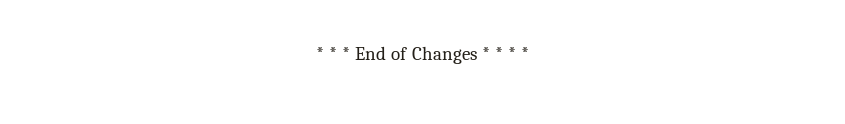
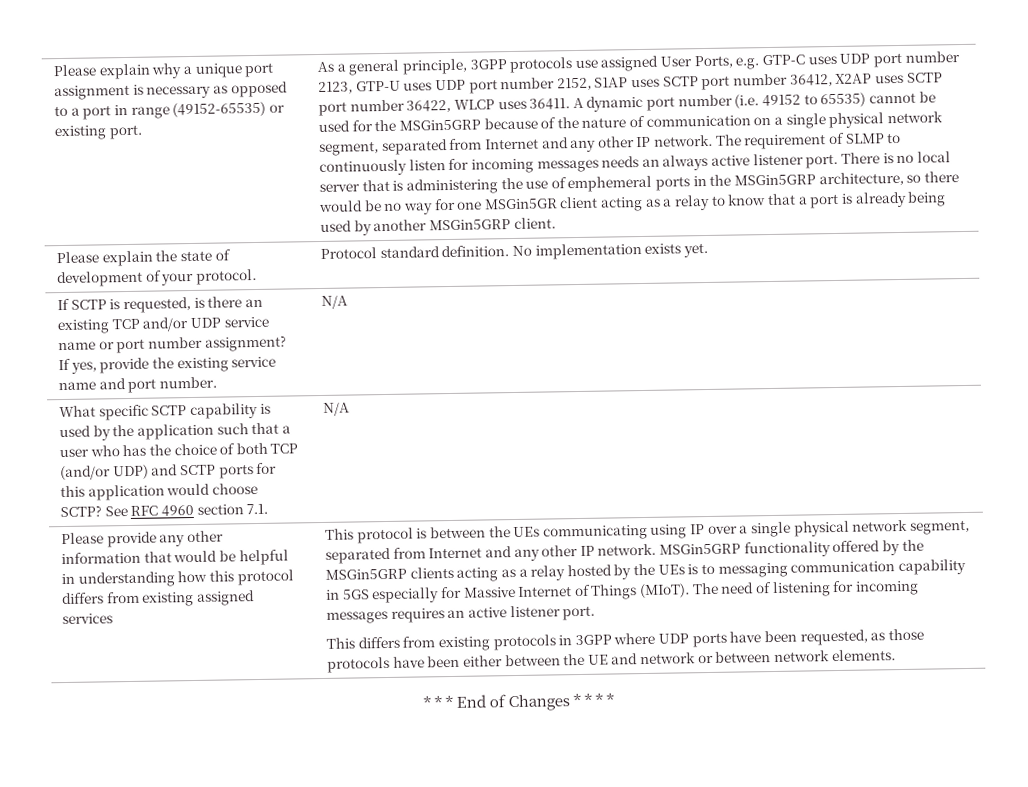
+ Please explain why a unique port assignment is necessary as opposed to a port in range (49152-65535) or existing port. | As a general principle, 3GPP protocols use assigned User Ports, e.g. GTP-C uses UDP port number 2123, GTP-U uses UDP port number 2152, S1AP uses SCTP port number 36412, X2AP uses SCTP port number 36422, WLCP uses 36411. A dynamic port number (i.e. 49152 to 65535) cannot be used for the MSGin5GRP because of the nature of communication on a single physical network segment, separated from Internet and any other IP network. The requirement of SLMP to continuously listen for incoming messages needs an always active listener port. There is no local server that is administering the use of emphemeral ports in the MSGin5GRP architecture, so there would be no way for one MSGin5GR client acting as a relay to know that a port is already being used by another MSGin5GRP client.
+ Please explain the state of development of your protocol. | Protocol standard definition. No implementation exists yet.
+ If SCTP is requested, is there an existing TCP and/or UDP service name or port number assignment? If yes, provide the existing service name and port number. | N/A
+ What specific SCTP capability is used by the application such that a user who has the choice of both TCP (and/or UDP) and SCTP ports for this application would choose SCTP? See RFC 4960 section 7.1. | N/A
+ Please provide any other information that would be helpful in understanding how this protocol differs from existing assigned services | This protocol is between the UEs communicating using IP over a single physical network segment, separated from Internet and any other IP network. MSGin5GRP functionality offered by the MSGin5GRP clients acting as a relay hosted by the UEs is to messaging communication capability in 5GS especially for Massive Internet of Things (MIoT). The need of listening for incoming messages requires an active listener port.
+ This differs from existing protocols in 3GPP where UDP ports have been requested, as those protocols have been either between the UE and network or between network elements.

